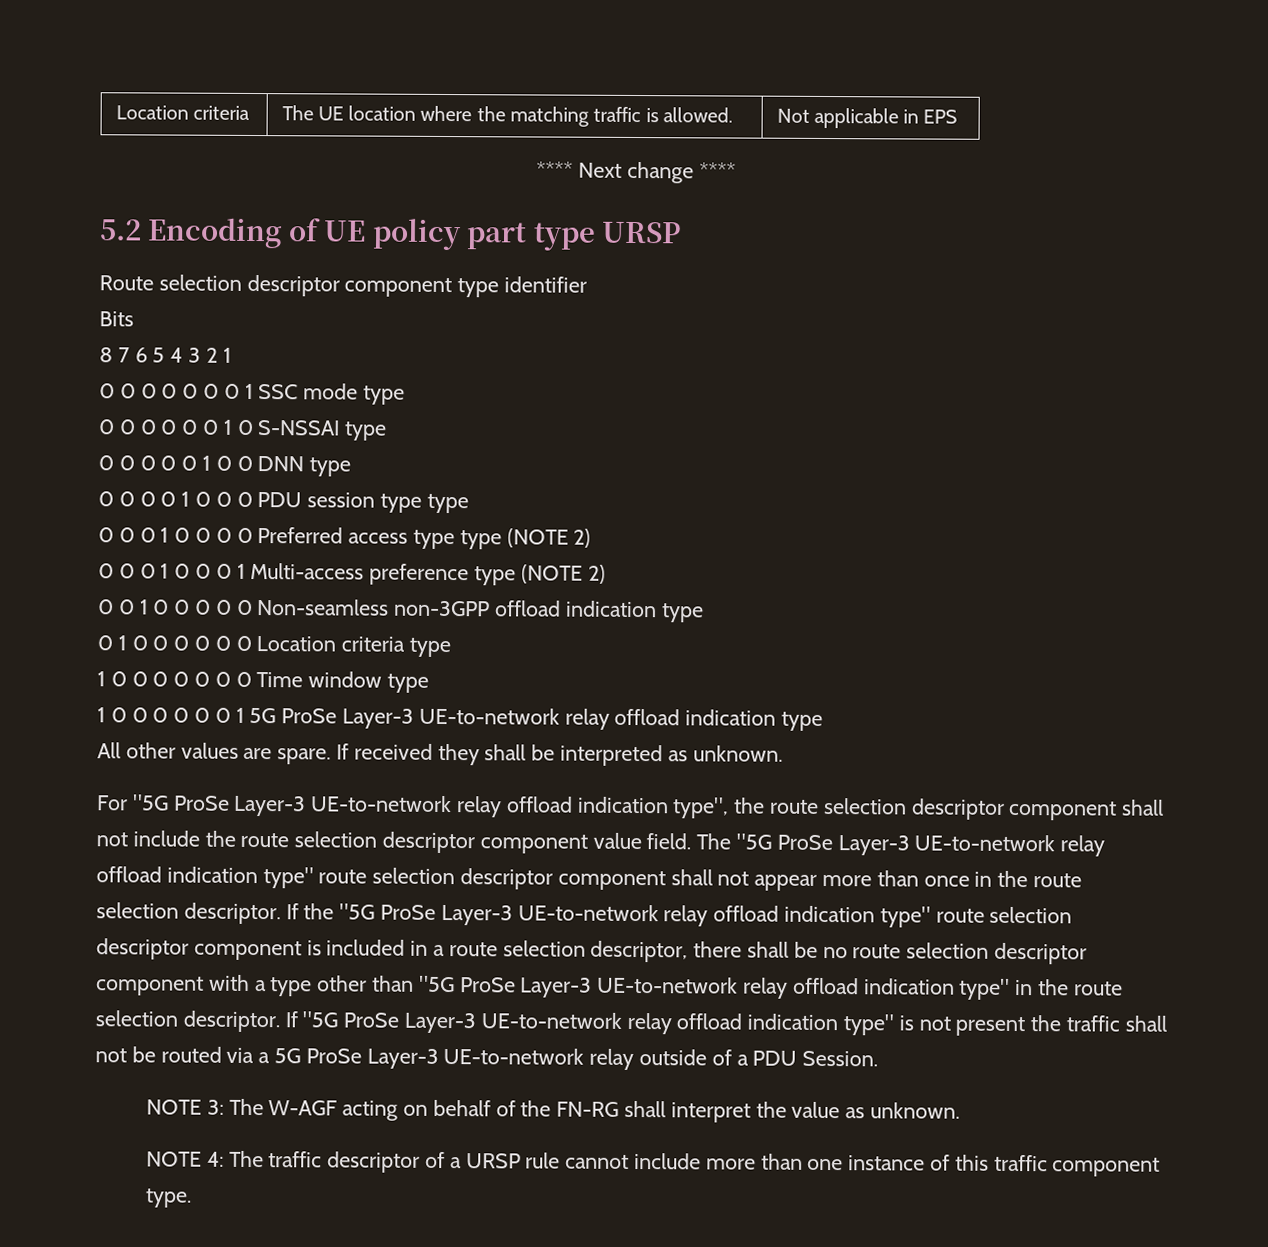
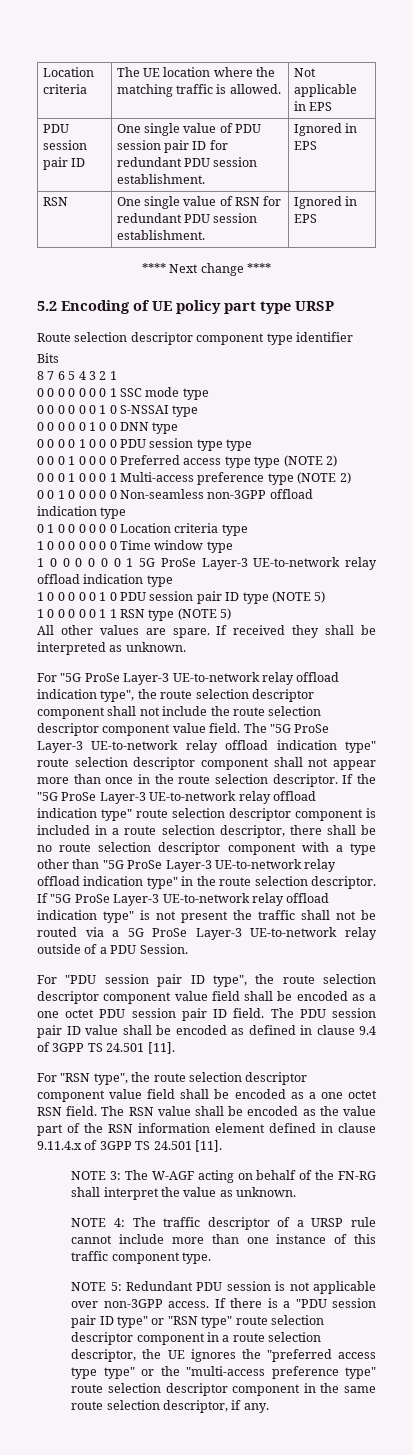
+ PDU session pair ID | One single value of PDU session pair ID for redundant PDU session establishment. | Ignored in EPS
+ RSN | One single value of RSN for redundant PDU session establishment. | Ignored in EPS
+ 1 0 0 0 0 0 1 0 PDU session pair ID type (NOTE 5)
+ 1 0 0 0 0 0 1 1 RSN type (NOTE 5)
+ For "PDU session pair ID type", the route selection descriptor component value field shall be encoded as a one octet PDU session pair ID field. The PDU session pair ID value shall be encoded as defined in clause 9.4 of 3GPP TS 24.501 [11].
+ For "RSN type", the route selection descriptor component value field shall be encoded as a one octet RSN field. The RSN value shall be encoded as the value part of the RSN information element defined in clause 9.11.4.x of 3GPP TS 24.501 [11].
+ NOTE 5: Redundant PDU session is not applicable over non-3GPP access. If there is a "PDU session pair ID type" or "RSN type" route selection descriptor component in a route selection descriptor, the UE ignores the "preferred access type type" or the "multi-access preference type" route selection descriptor component in the same route selection descriptor, if any.

